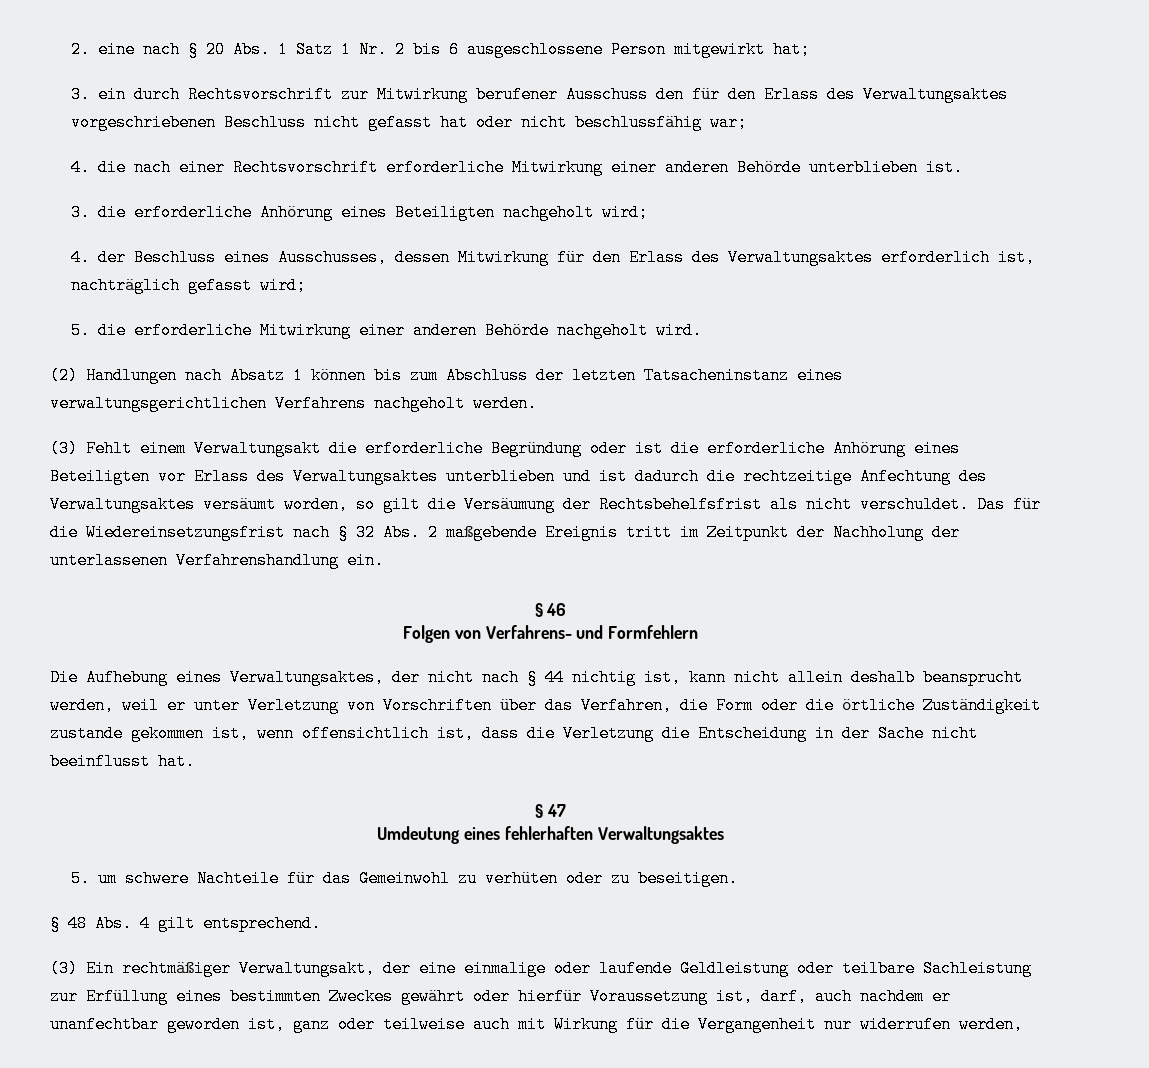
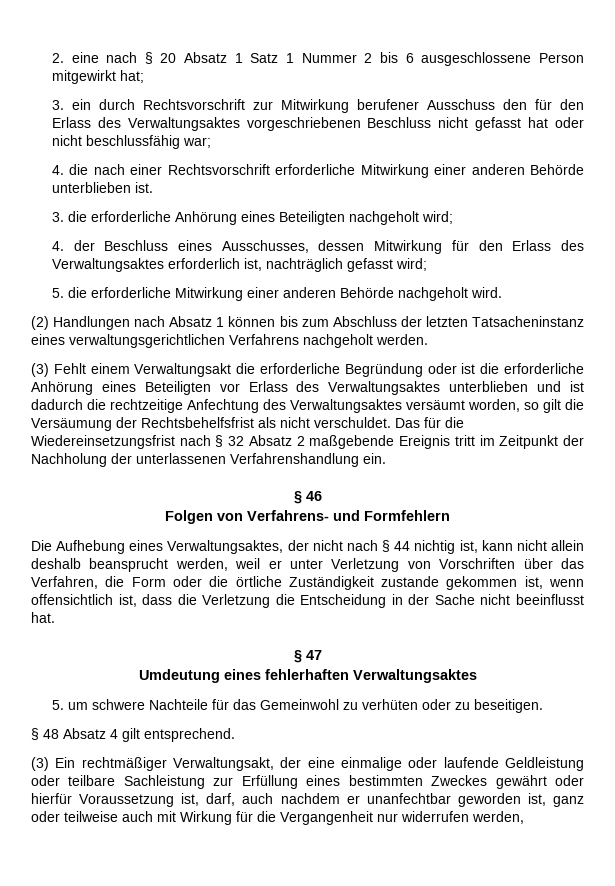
- 2. eine nach § 20 Abs. 1 Satz 1 Nr. 2 bis 6 ausgeschlossene Person mitgewirkt hat;
+ 2. eine nach § 20 Absatz 1 Satz 1 Nummer 2 bis 6 ausgeschlossene Person mitgewirkt hat;
- Das für die Wiedereinsetzungsfrist nach § 32 Abs. 2 maßgebende Ereignis tritt im Zeitpunkt der Nachholung der unterlassenen Verfahrenshandlung ein.
+ Das für die Wiedereinsetzungsfrist nach § 32 Absatz 2 maßgebende Ereignis tritt im Zeitpunkt der Nachholung der unterlassenen Verfahrenshandlung ein.
- § 48 Abs. 4 gilt entsprechend.
+ § 48 Absatz 4 gilt entsprechend.

